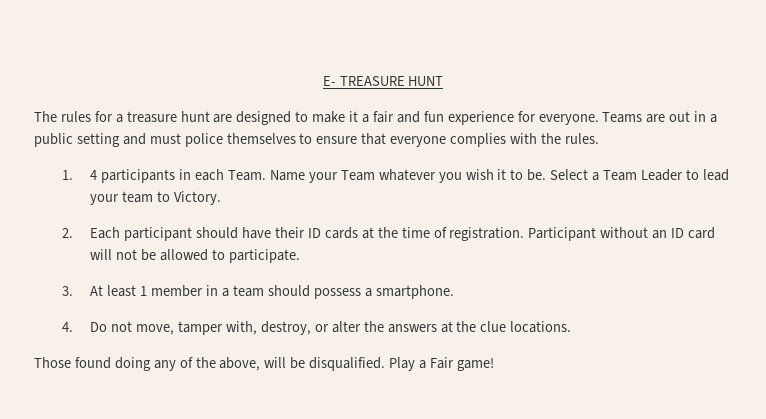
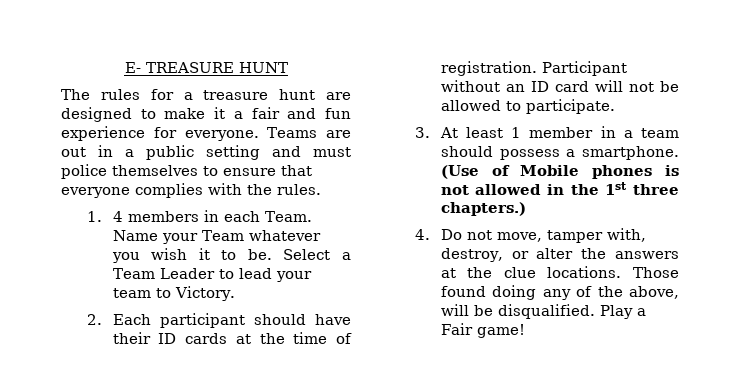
- 1. 4 participants in each Team.
+ 1. 4 members in each Team.
+ (Use of Mobile phones is not allowed in the 1st three chapters.)
- 4. Do not move, tamper with, destroy, or alter the answers at the clue locations.
- Those found doing any of the above, will be disqualified.
+ 4. Do not move, tamper with, destroy, or alter the answers at the clue locations. Those found doing any of the above, will be disqualified.

